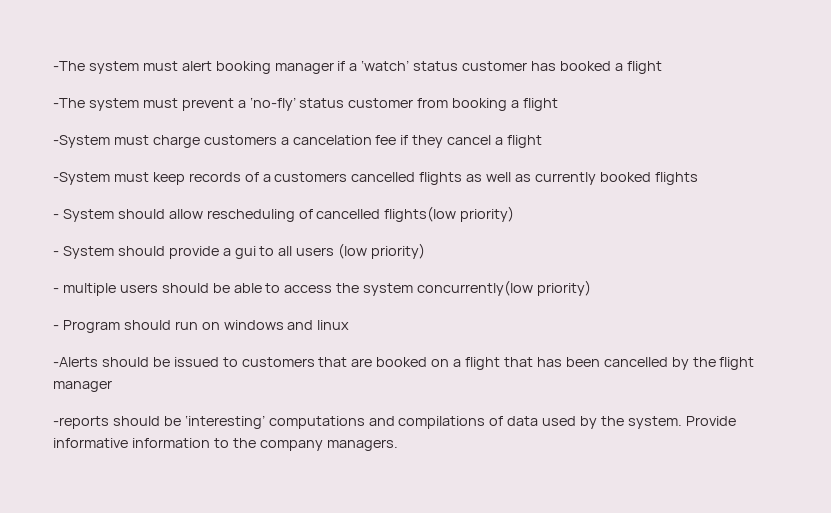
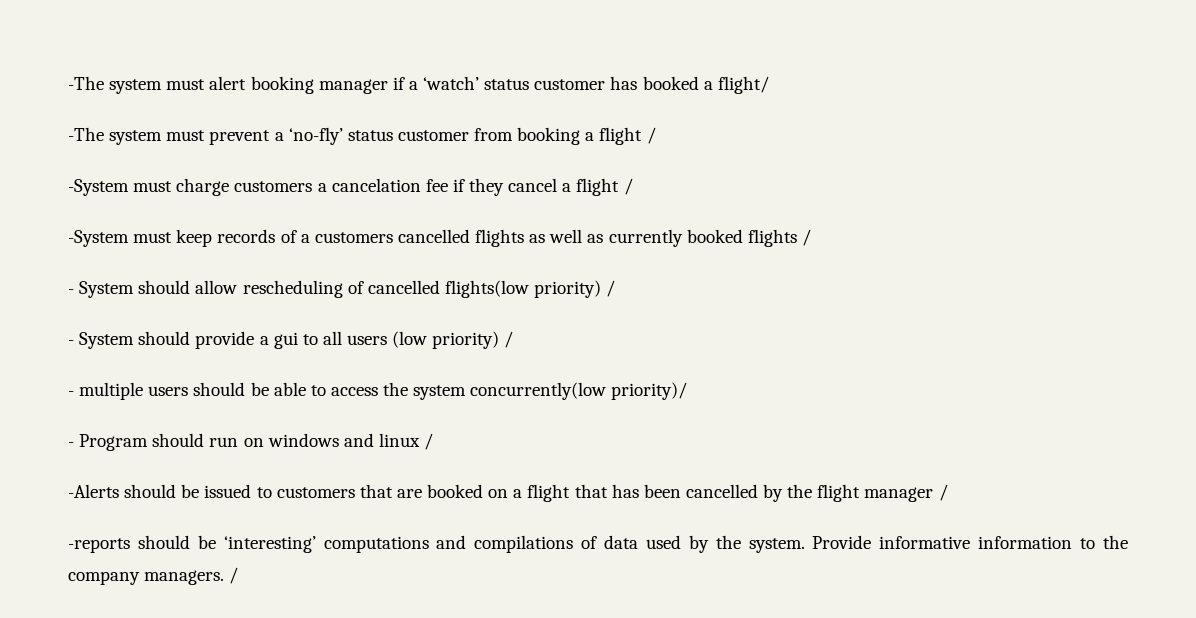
- -The system must alert booking manager if a ‘watch’ status customer has booked a flight
+ -The system must alert booking manager if a ‘watch’ status customer has booked a flight/
- -The system must prevent a ‘no-fly’ status customer from booking a flight
+ -The system must prevent a ‘no-fly’ status customer from booking a flight /
- -System must charge customers a cancelation fee if they cancel a flight
+ -System must charge customers a cancelation fee if they cancel a flight /
- -System must keep records of a customers cancelled flights as well as currently booked flights
+ -System must keep records of a customers cancelled flights as well as currently booked flights /
- - System should allow rescheduling of cancelled flights(low priority)
+ - System should allow rescheduling of cancelled flights(low priority) /
- - System should provide a gui to all users (low priority)
+ - System should provide a gui to all users (low priority) /
- - multiple users should be able to access the system concurrently(low priority)
+ - multiple users should be able to access the system concurrently(low priority)/
- - Program should run on windows and linux
+ - Program should run on windows and linux /
- -Alerts should be issued to customers that are booked on a flight that has been cancelled by the flight manager
+ -Alerts should be issued to customers that are booked on a flight that has been cancelled by the flight manager /
- Provide informative information to the company managers.
+ Provide informative information to the company managers. /

